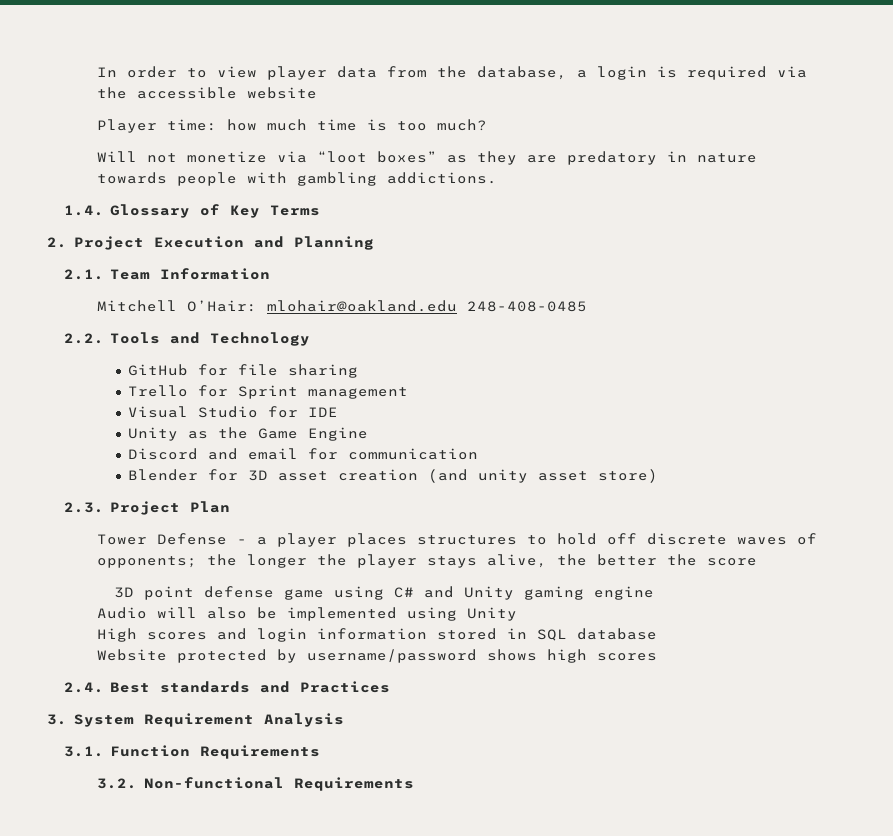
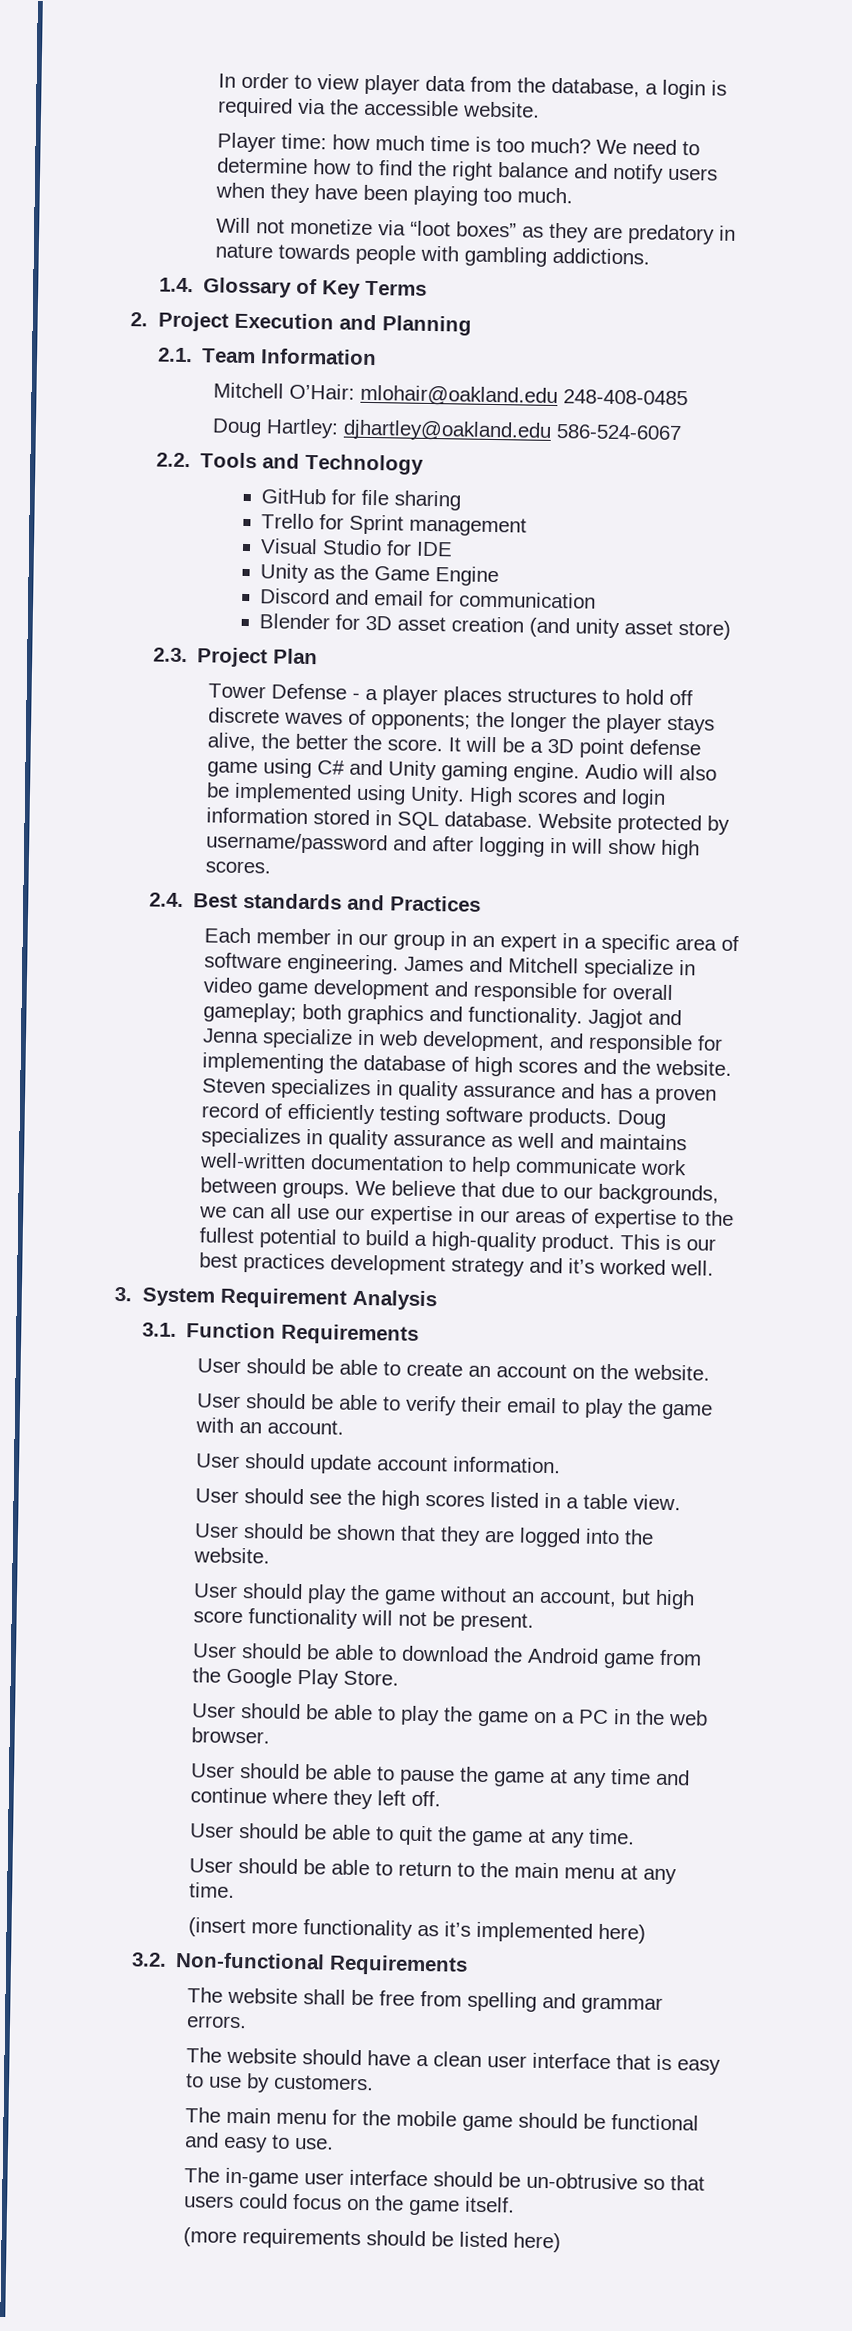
- In order to view player data from the database, a login is required via the accessible website
+ In order to view player data from the database, a login is required via the accessible website.
+ We need to determine how to find the right balance and notify users when they have been playing too much.
+ Doug Hartley: djhartley@oakland.edu 586-524-6067
- Tower Defense - a player places structures to hold off discrete waves of opponents; the longer the player stays alive, the better the score
- 3D point defense game using C# and Unity gaming engine
- Audio will also be implemented using Unity
- High scores and login information stored in SQL database
- Website protected by username/password shows high scores
+ Tower Defense - a player places structures to hold off discrete waves of opponents; the longer the player stays alive, the better the score. It will be a 3D point defense game using C# and Unity gaming engine. Audio will also be implemented using Unity. High scores and login information stored in SQL database. Website protected by username/password and after logging in will show high scores.
+ Each member in our group in an expert in a specific area of software engineering. James and Mitchell specialize in video game development and responsible for overall gameplay; both graphics and functionality. Jagjot and Jenna specialize in web development, and responsible for implementing the database of high scores and the website. Steven specializes in quality assurance and has a proven record of efficiently testing software products. Doug specializes in quality assurance as well and maintains well-written documentation to help communicate work between groups. We believe that due to our backgrounds, we can all use our expertise in our areas of expertise to the fullest potential to build a high-quality product. This is our best practices development strategy and it’s worked well.
+ User should be able to create an account on the website.
+ User should be able to verify their email to play the game with an account.
+ User should update account information.
+ User should see the high scores listed in a table view.
+ User should be shown that they are logged into the website.
+ User should play the game without an account, but high score functionality will not be present.
+ User should be able to download the Android game from the Google Play Store.
+ User should be able to play the game on a PC in the web browser.
+ User should be able to pause the game at any time and continue where they left off.
+ User should be able to quit the game at any time.
+ User should be able to return to the main menu at any time.
+ (insert more functionality as it’s implemented here)
  3.2. Non-functional Requirements
+ The website shall be free from spelling and grammar errors.
+ The website should have a clean user interface that is easy to use by customers.
+ The main menu for the mobile game should be functional and easy to use.
+ The in-game user interface should be un-obtrusive so that users could focus on the game itself.
+ (more requirements should be listed here)

